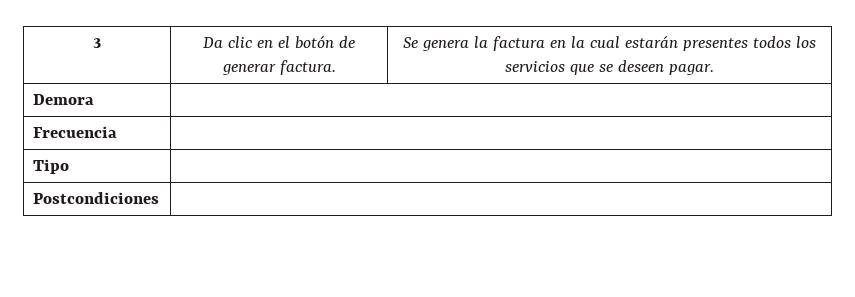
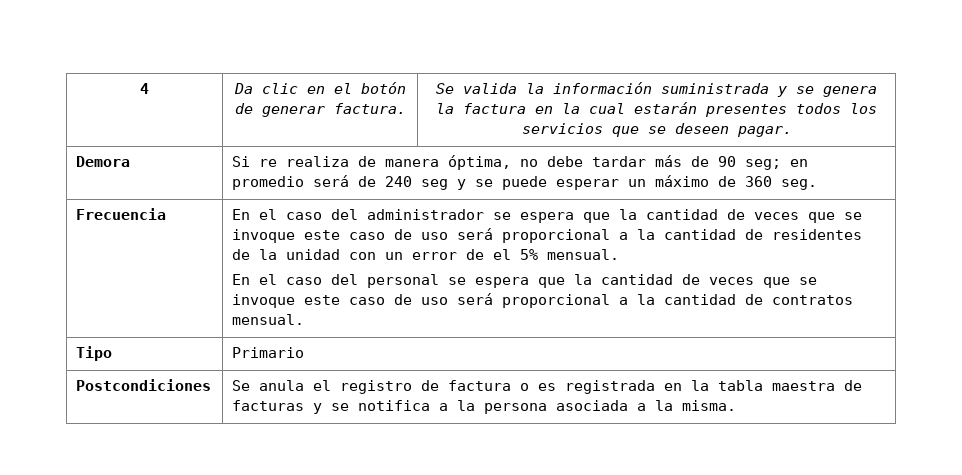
- 3 | Da clic en el botón de generar factura. | Se genera la factura en la cual estarán presentes todos los servicios que se deseen pagar.
+ 4 | Da clic en el botón de generar factura. | Se valida la información suministrada y se genera la factura en la cual estarán presentes todos los servicios que se deseen pagar.
- Demora |
- Frecuencia |
+ Demora | Si re realiza de manera óptima, no debe tardar más de 90 seg; en promedio será de 240 seg y se puede esperar un máximo de 360 seg.
+ Frecuencia | En el caso del administrador se espera que la cantidad de veces que se invoque este caso de uso será proporcional a la cantidad de residentes de la unidad con un error de el 5% mensual.
+ En el caso del personal se espera que la cantidad de veces que se invoque este caso de uso será proporcional a la cantidad de contratos mensual.
- Tipo |
+ Tipo | Primario
- Postcondiciones |
+ Postcondiciones | Se anula el registro de factura o es registrada en la tabla maestra de facturas y se notifica a la persona asociada a la misma.

